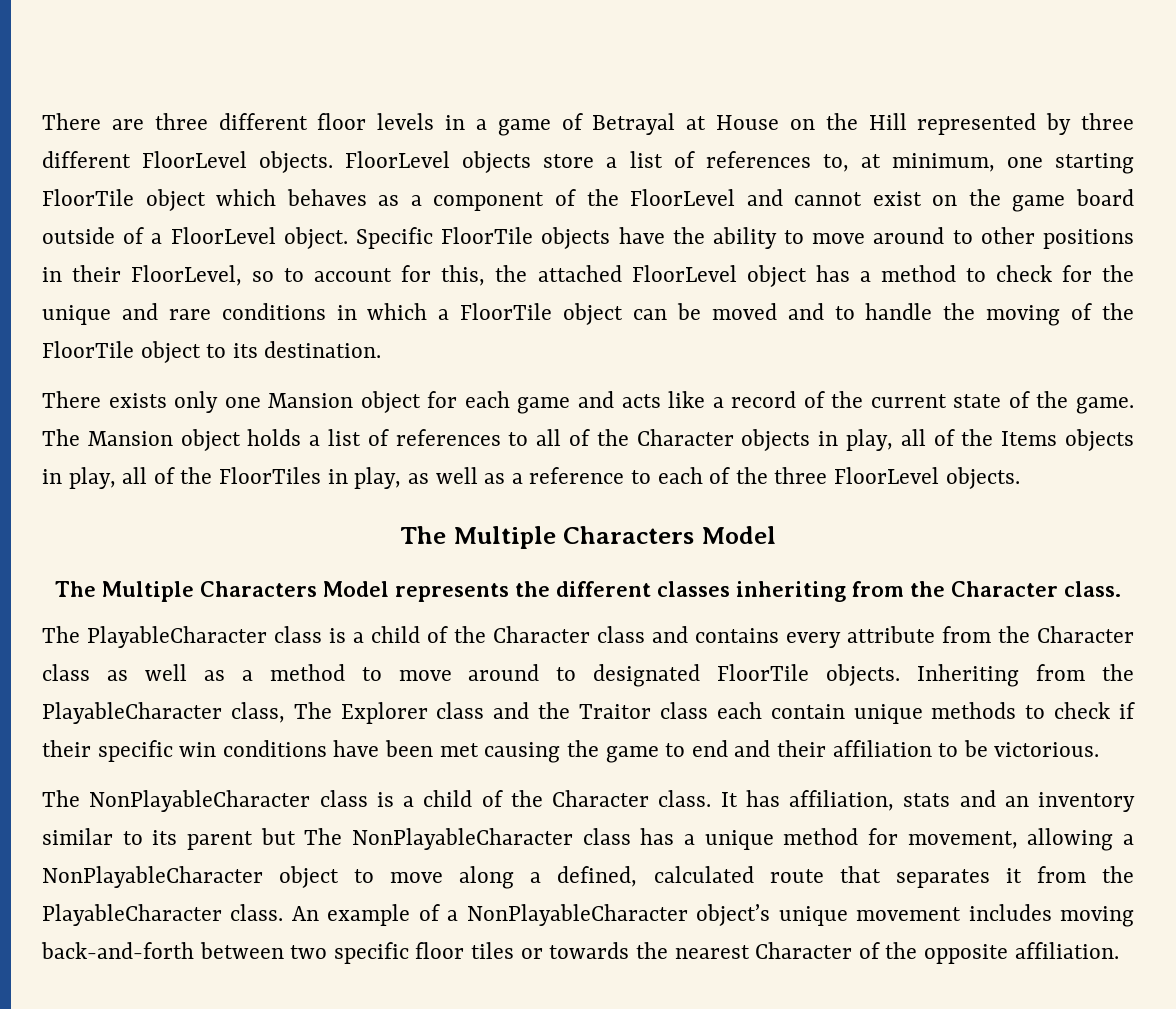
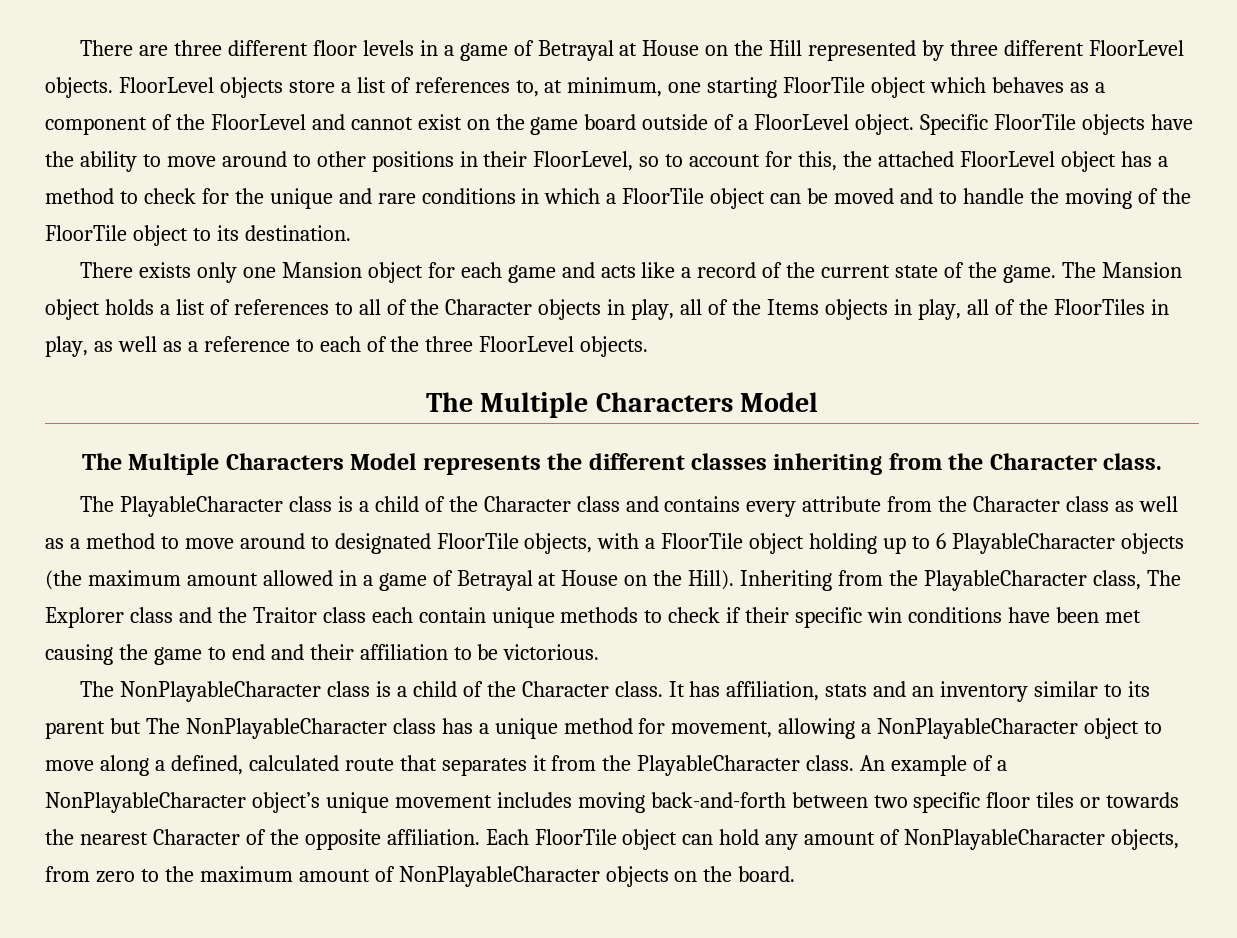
- The PlayableCharacter class is a child of the Character class and contains every attribute from the Character class as well as a method to move around to designated FloorTile objects.
+ The PlayableCharacter class is a child of the Character class and contains every attribute from the Character class as well as a method to move around to designated FloorTile objects, with a FloorTile object holding up to 6 PlayableCharacter objects (the maximum amount allowed in a game of Betrayal at House on the Hill).
+ Each FloorTile object can hold any amount of NonPlayableCharacter objects, from zero to the maximum amount of NonPlayableCharacter objects on the board.

